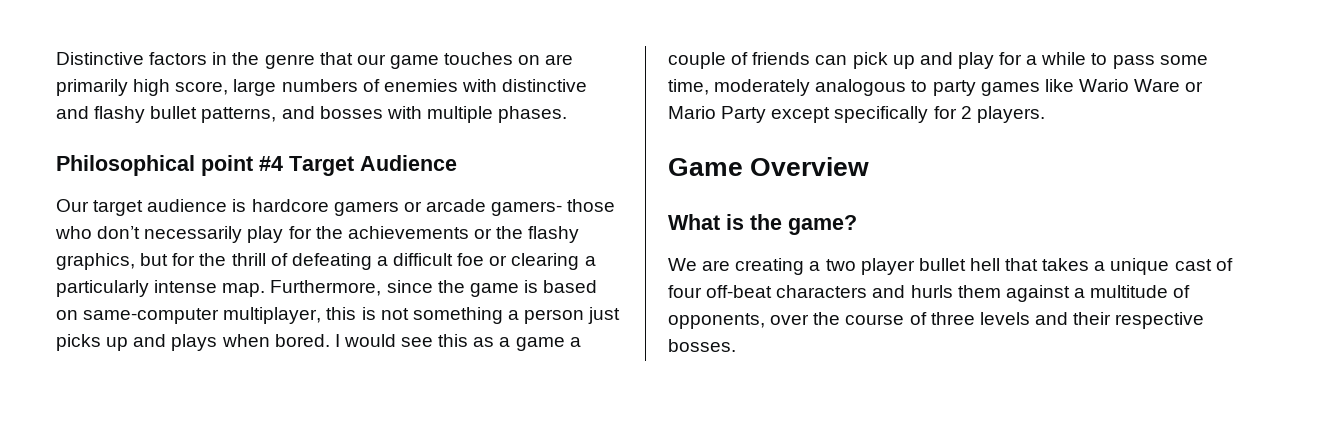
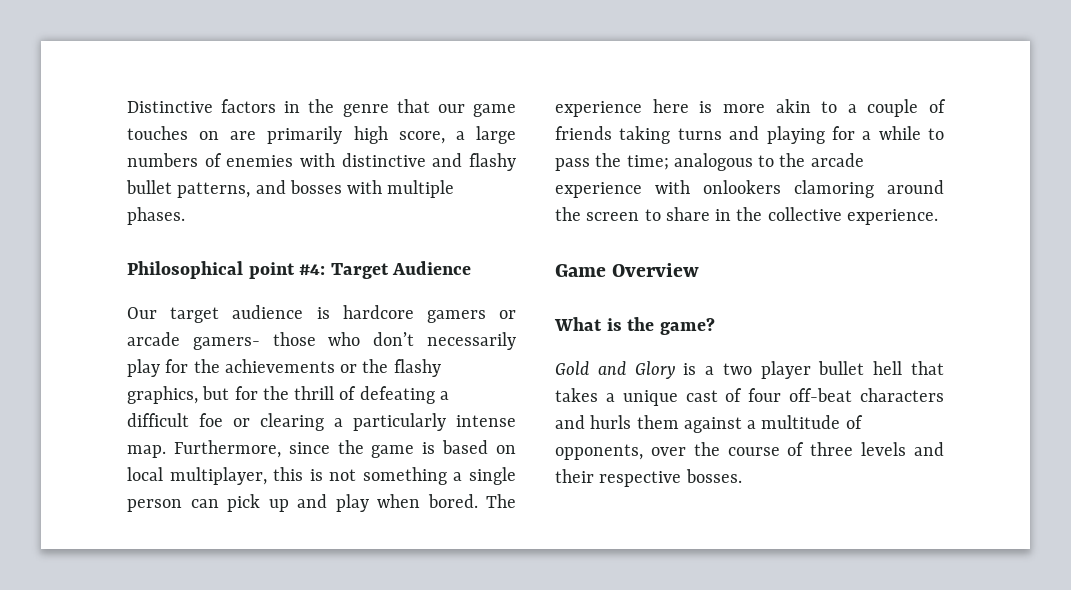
- Distinctive factors in the genre that our game touches on are primarily high score, large numbers of enemies with distinctive and flashy bullet patterns, and bosses with multiple phases.
+ Distinctive factors in the genre that our game touches on are primarily high score, a large numbers of enemies with distinctive and flashy bullet patterns, and bosses with multiple phases.
- Philosophical point #4 Target Audience
+ Philosophical point #4: Target Audience
- Furthermore, since the game is based on same-computer multiplayer, this is not something a person just picks up and plays when bored. I would see this as a game a couple of friends can pick up and play for a while to pass some time, moderately analogous to party games like Wario Ware or Mario Party except specifically for 2 players.
+ Furthermore, since the game is based on local multiplayer, this is not something a single person can pick up and play when bored. The experience here is more akin to a couple of friends taking turns and playing for a while to pass the time; analogous to the arcade experience with onlookers clamoring around the screen to share in the collective experience.
- We are creating a two player bullet hell that takes a unique cast of four off-beat characters and hurls them against a multitude of opponents, over the course of three levels and their respective bosses.
+ Gold and Glory is a two player bullet hell that takes a unique cast of four off-beat characters and hurls them against a multitude of opponents, over the course of three levels and their respective bosses.

